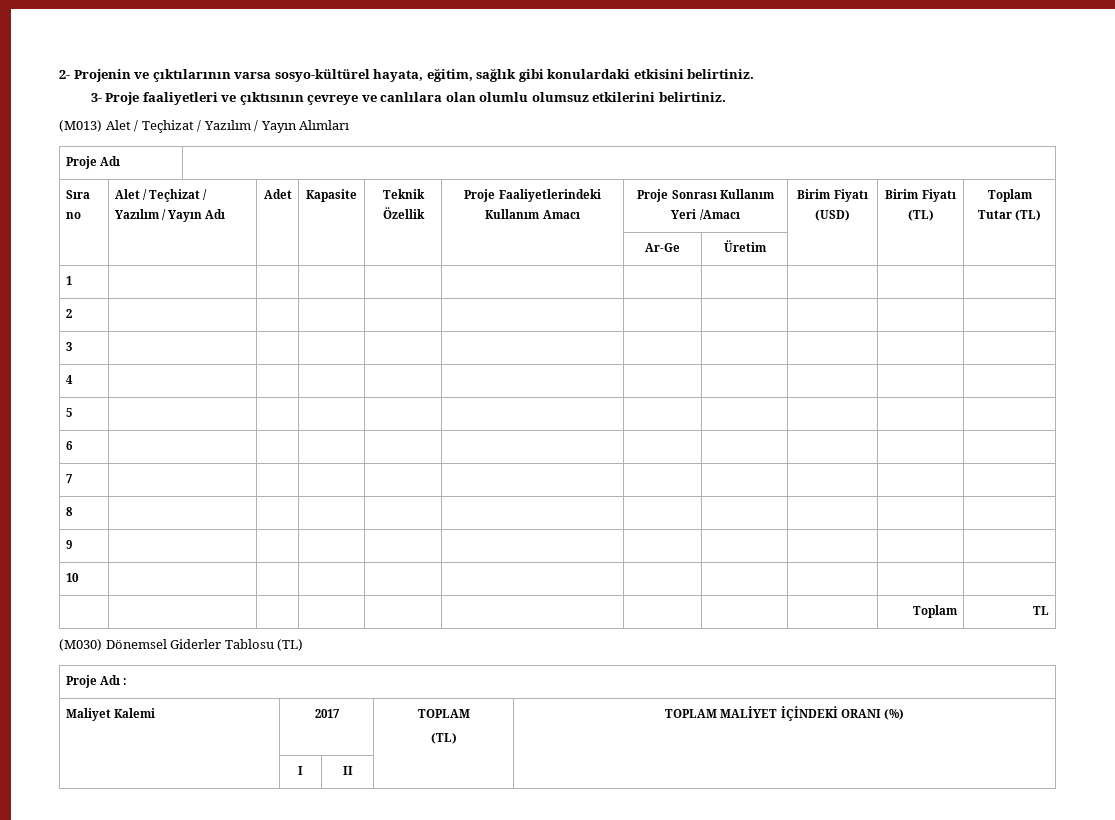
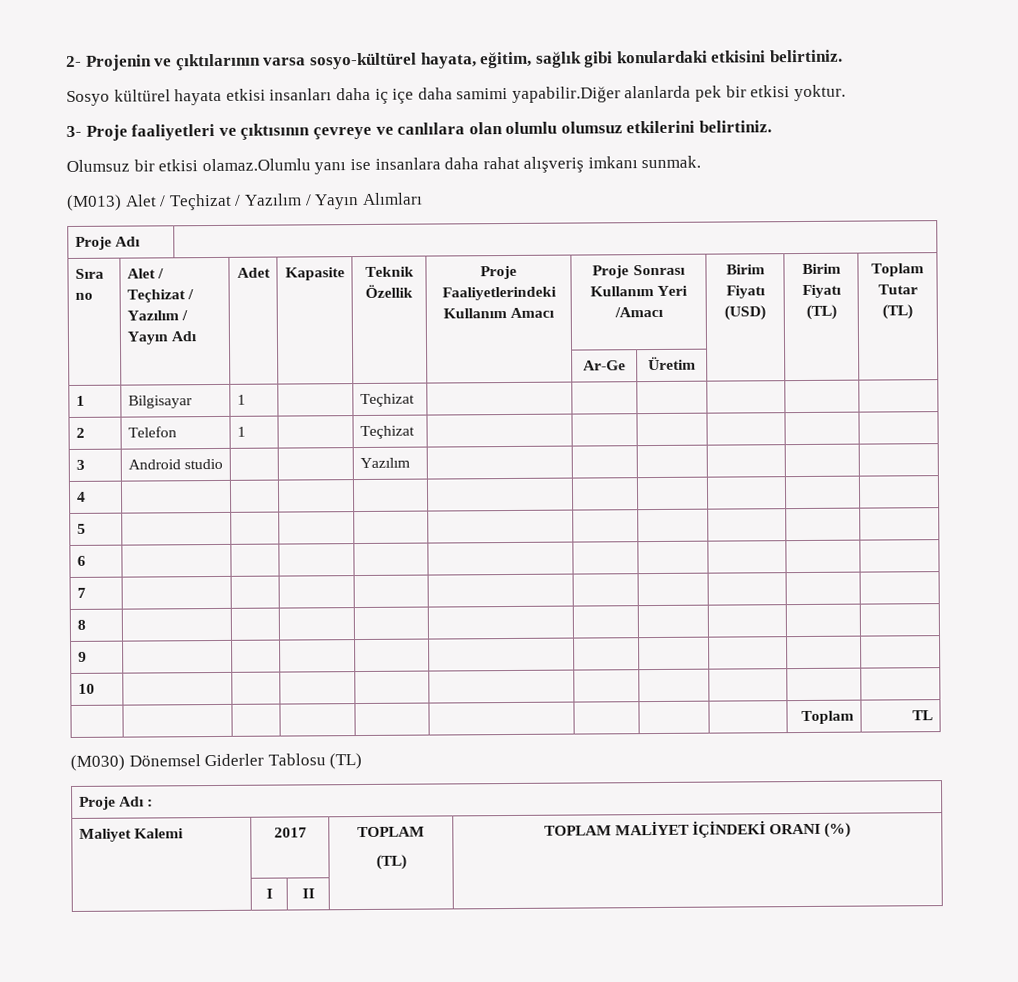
+ Sosyo kültürel hayata etkisi insanları daha iç içe daha samimi yapabilir.Diğer alanlarda pek bir etkisi yoktur.
+ Olumsuz bir etkisi olamaz.Olumlu yanı ise insanlara daha rahat alışveriş imkanı sunmak.
- 1 | | | | | | | | | |
- 2 | | | | | | | | | |
- 3 | | | | | | | | | |
+ 1 | Bilgisayar | 1 | | Teçhizat | | | | | |
+ 2 | Telefon | 1 | | Teçhizat | | | | | |
+ 3 | Android studio | | | Yazılım | | | | | |

